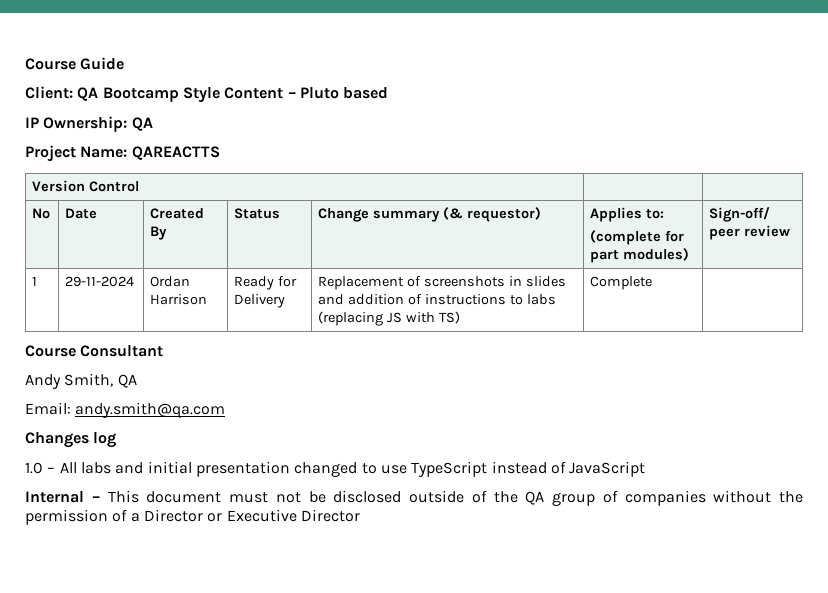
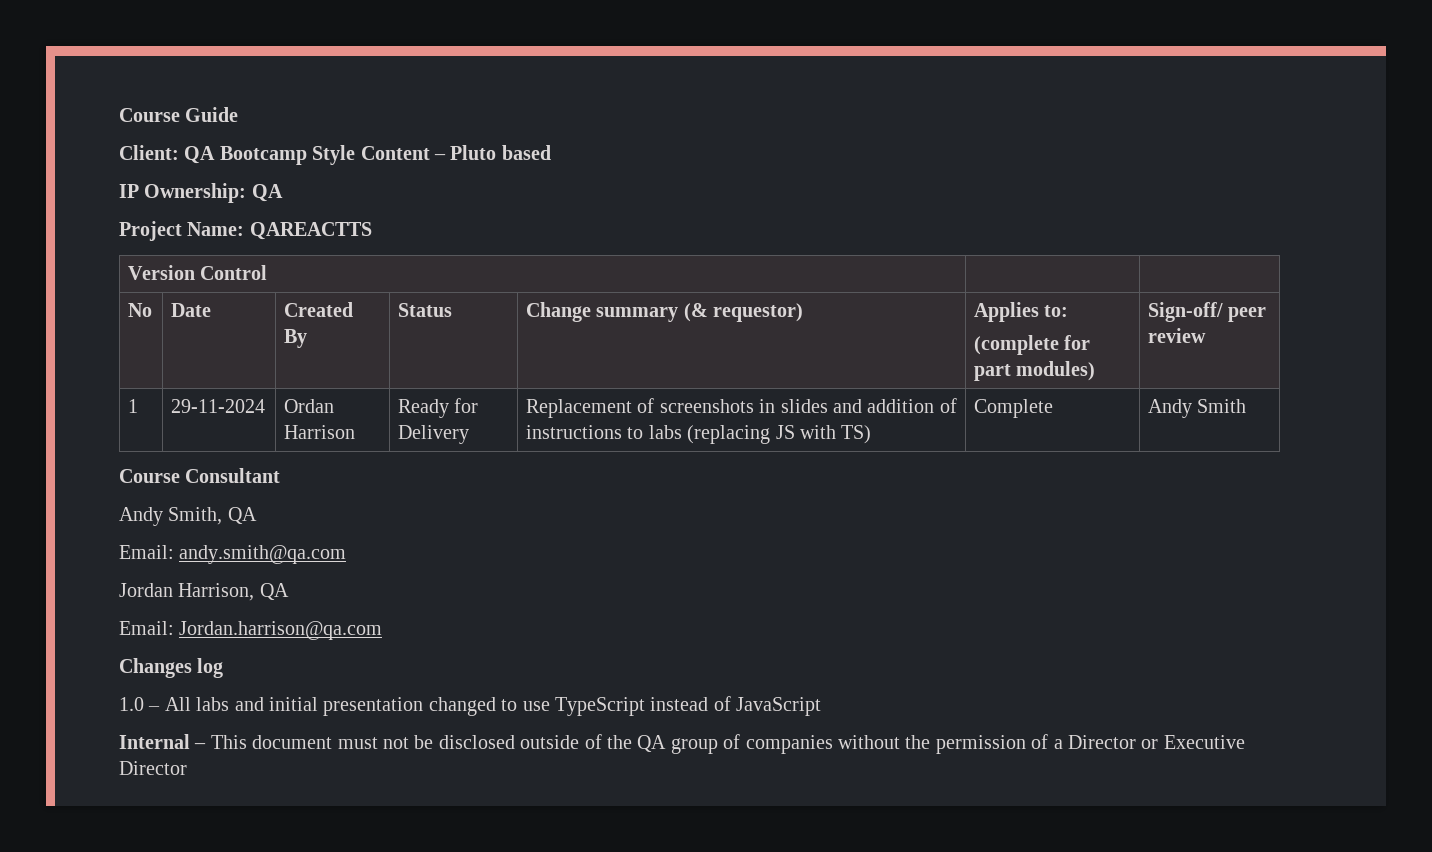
- 1 | 29-11-2024 | Ordan Harrison | Ready for Delivery | Replacement of screenshots in slides and addition of instructions to labs (replacing JS with TS) | Complete |
+ 1 | 29-11-2024 | Ordan Harrison | Ready for Delivery | Replacement of screenshots in slides and addition of instructions to labs (replacing JS with TS) | Complete | Andy Smith
+ Jordan Harrison, QA
+ Email: Jordan.harrison@qa.com

